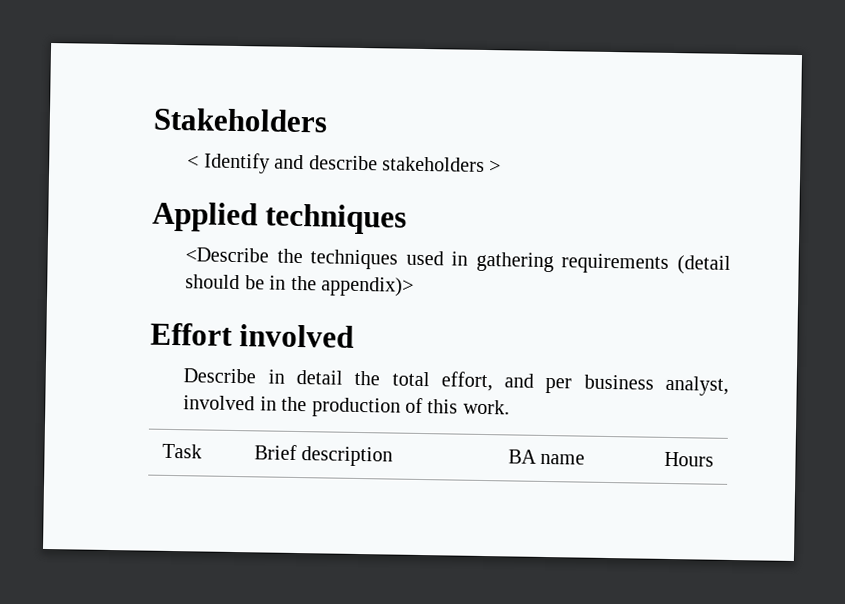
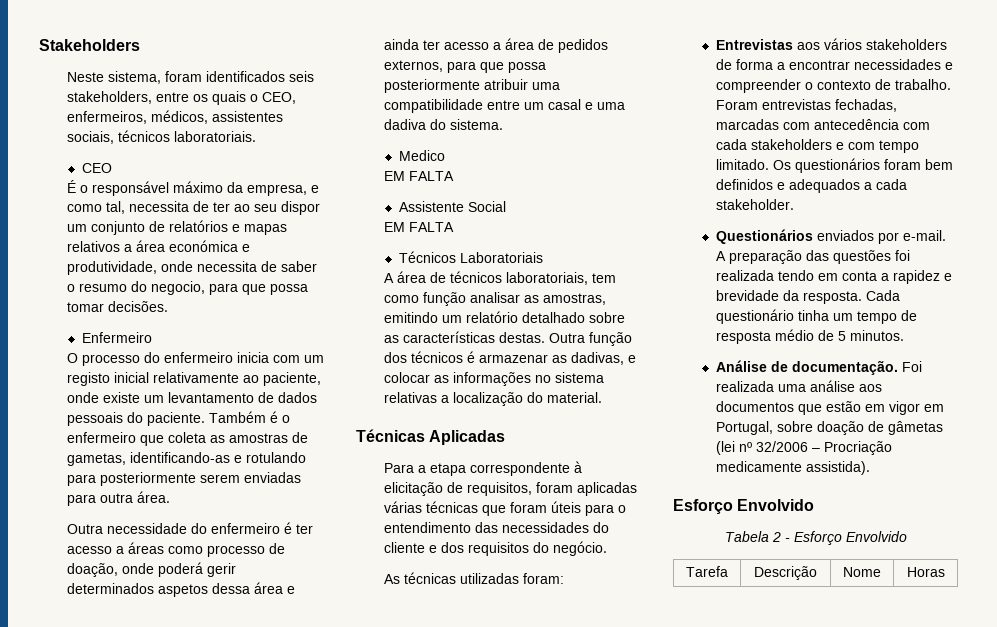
- < Identify and describe stakeholders >
- Applied techniques
- <Describe the techniques used in gathering requirements (detail should be in the appendix)>
- Effort involved
- Describe in detail the total effort, and per business analyst, involved in the production of this work.
- Task | Brief description | BA name | Hours
+ Neste sistema, foram identificados seis stakeholders, entre os quais o CEO, enfermeiros, médicos, assistentes sociais, técnicos laboratoriais.
+ CEO
+ É o responsável máximo da empresa, e como tal, necessita de ter ao seu dispor um conjunto de relatórios e mapas relativos a área económica e produtividade, onde necessita de saber o resumo do negocio, para que possa tomar decisões.
+ Enfermeiro
+ O processo do enfermeiro inicia com um registo inicial relativamente ao paciente, onde existe um levantamento de dados pessoais do paciente. Também é o enfermeiro que coleta as amostras de gametas, identificando-as e rotulando para posteriormente serem enviadas para outra área.
+ Outra necessidade do enfermeiro é ter acesso a áreas como processo de doação, onde poderá gerir determinados aspetos dessa área e ainda ter acesso a área de pedidos externos, para que possa posteriormente atribuir uma compatibilidade entre um casal e uma dadiva do sistema.
+ Medico
+ EM FALTA
+ Assistente Social
+ EM FALTA
+ Técnicos Laboratoriais
+ A área de técnicos laboratoriais, tem como função analisar as amostras, emitindo um relatório detalhado sobre as características destas. Outra função dos técnicos é armazenar as dadivas, e colocar as informações no sistema relativas a localização do material.
+ Técnicas Aplicadas
+ Para a etapa correspondente à elicitação de requisitos, foram aplicadas várias técnicas que foram úteis para o entendimento das necessidades do cliente e dos requisitos do negócio.
+ As técnicas utilizadas foram:
+ Entrevistas aos vários stakeholders de forma a encontrar necessidades e compreender o contexto de trabalho. Foram entrevistas fechadas, marcadas com antecedência com cada stakeholders e com tempo limitado. Os questionários foram bem definidos e adequados a cada stakeholder.
+ Questionários enviados por e-mail. A preparação das questões foi realizada tendo em conta a rapidez e brevidade da resposta. Cada questionário tinha um tempo de resposta médio de 5 minutos.
+ Análise de documentação. Foi realizada uma análise aos documentos que estão em vigor em Portugal, sobre doação de gâmetas (lei nº 32/2006 – Procriação medicamente assistida).
+ Esforço Envolvido
+ Tabela 2 - Esforço Envolvido
+ Tarefa | Descrição | Nome | Horas

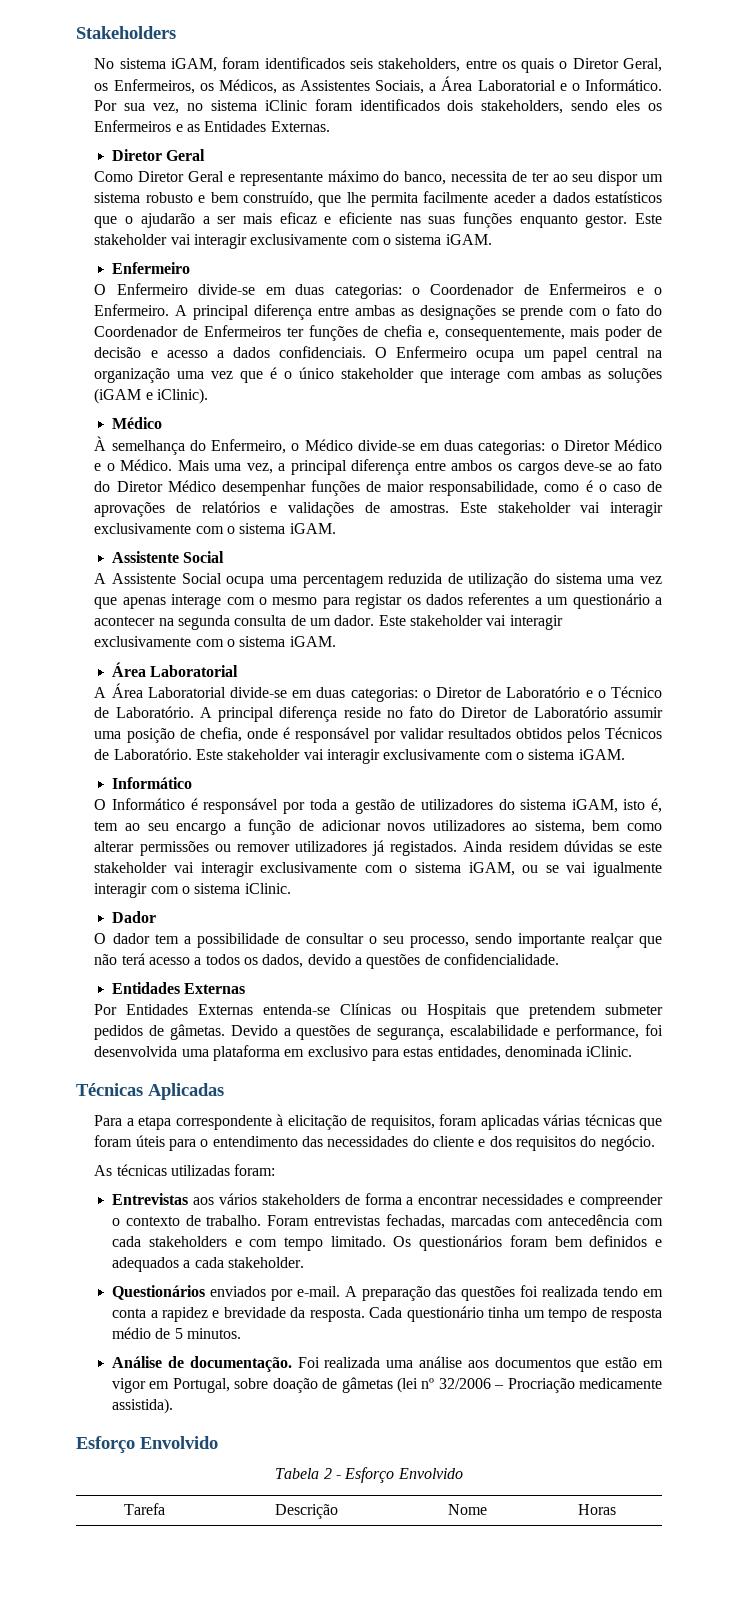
- Neste sistema, foram identificados seis stakeholders, entre os quais o CEO, enfermeiros, médicos, assistentes sociais, técnicos laboratoriais.
- CEO
- É o responsável máximo da empresa, e como tal, necessita de ter ao seu dispor um conjunto de relatórios e mapas relativos a área económica e produtividade, onde necessita de saber o resumo do negocio, para que possa tomar decisões.
+ No sistema iGAM, foram identificados seis stakeholders, entre os quais o Diretor Geral, os Enfermeiros, os Médicos, as Assistentes Sociais, a Área Laboratorial e o Informático. Por sua vez, no sistema iClinic foram identificados dois stakeholders, sendo eles os Enfermeiros e as Entidades Externas.
+ Diretor Geral
+ Como Diretor Geral e representante máximo do banco, necessita de ter ao seu dispor um sistema robusto e bem construído, que lhe permita facilmente aceder a dados estatísticos que o ajudarão a ser mais eficaz e eficiente nas suas funções enquanto gestor. Este stakeholder vai interagir exclusivamente com o sistema iGAM.
  Enfermeiro
- O processo do enfermeiro inicia com um registo inicial relativamente ao paciente, onde existe um levantamento de dados pessoais do paciente. Também é o enfermeiro que coleta as amostras de gametas, identificando-as e rotulando para posteriormente serem enviadas para outra área.
- Outra necessidade do enfermeiro é ter acesso a áreas como processo de doação, onde poderá gerir determinados aspetos dessa área e ainda ter acesso a área de pedidos externos, para que possa posteriormente atribuir uma compatibilidade entre um casal e uma dadiva do sistema.
- Medico
- EM FALTA
+ O Enfermeiro divide-se em duas categorias: o Coordenador de Enfermeiros e o Enfermeiro. A principal diferença entre ambas as designações se prende com o fato do Coordenador de Enfermeiros ter funções de chefia e, consequentemente, mais poder de decisão e acesso a dados confidenciais. O Enfermeiro ocupa um papel central na organização uma vez que é o único stakeholder que interage com ambas as soluções (iGAM e iClinic).
+ Médico
+ À semelhança do Enfermeiro, o Médico divide-se em duas categorias: o Diretor Médico e o Médico. Mais uma vez, a principal diferença entre ambos os cargos deve-se ao fato do Diretor Médico desempenhar funções de maior responsabilidade, como é o caso de aprovações de relatórios e validações de amostras. Este stakeholder vai interagir exclusivamente com o sistema iGAM.
  Assistente Social
- EM FALTA
- Técnicos Laboratoriais
- A área de técnicos laboratoriais, tem como função analisar as amostras, emitindo um relatório detalhado sobre as características destas. Outra função dos técnicos é armazenar as dadivas, e colocar as informações no sistema relativas a localização do material.
+ A Assistente Social ocupa uma percentagem reduzida de utilização do sistema uma vez que apenas interage com o mesmo para registar os dados referentes a um questionário a acontecer na segunda consulta de um dador. Este stakeholder vai interagir exclusivamente com o sistema iGAM.
+ Área Laboratorial
+ A Área Laboratorial divide-se em duas categorias: o Diretor de Laboratório e o Técnico de Laboratório. A principal diferença reside no fato do Diretor de Laboratório assumir uma posição de chefia, onde é responsável por validar resultados obtidos pelos Técnicos de Laboratório. Este stakeholder vai interagir exclusivamente com o sistema iGAM.
+ Informático
+ O Informático é responsável por toda a gestão de utilizadores do sistema iGAM, isto é, tem ao seu encargo a função de adicionar novos utilizadores ao sistema, bem como alterar permissões ou remover utilizadores já registados. Ainda residem dúvidas se este stakeholder vai interagir exclusivamente com o sistema iGAM, ou se vai igualmente interagir com o sistema iClinic.
+ Dador
+ O dador tem a possibilidade de consultar o seu processo, sendo importante realçar que não terá acesso a todos os dados, devido a questões de confidencialidade.
+ Entidades Externas
+ Por Entidades Externas entenda-se Clínicas ou Hospitais que pretendem submeter pedidos de gâmetas. Devido a questões de segurança, escalabilidade e performance, foi desenvolvida uma plataforma em exclusivo para estas entidades, denominada iClinic.

